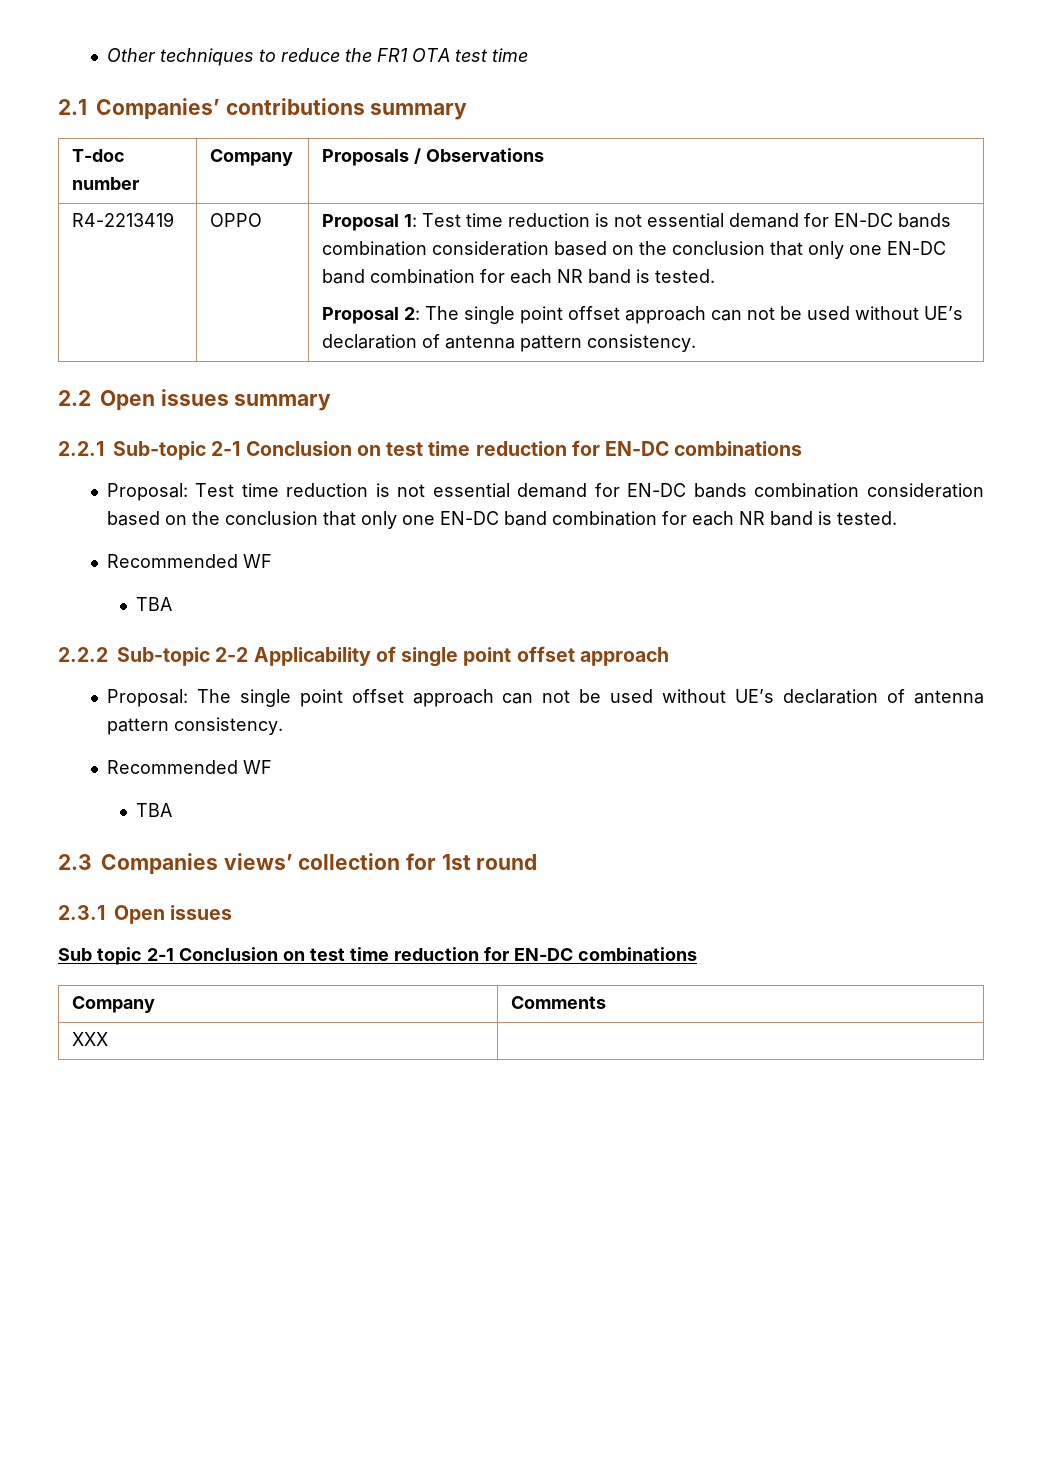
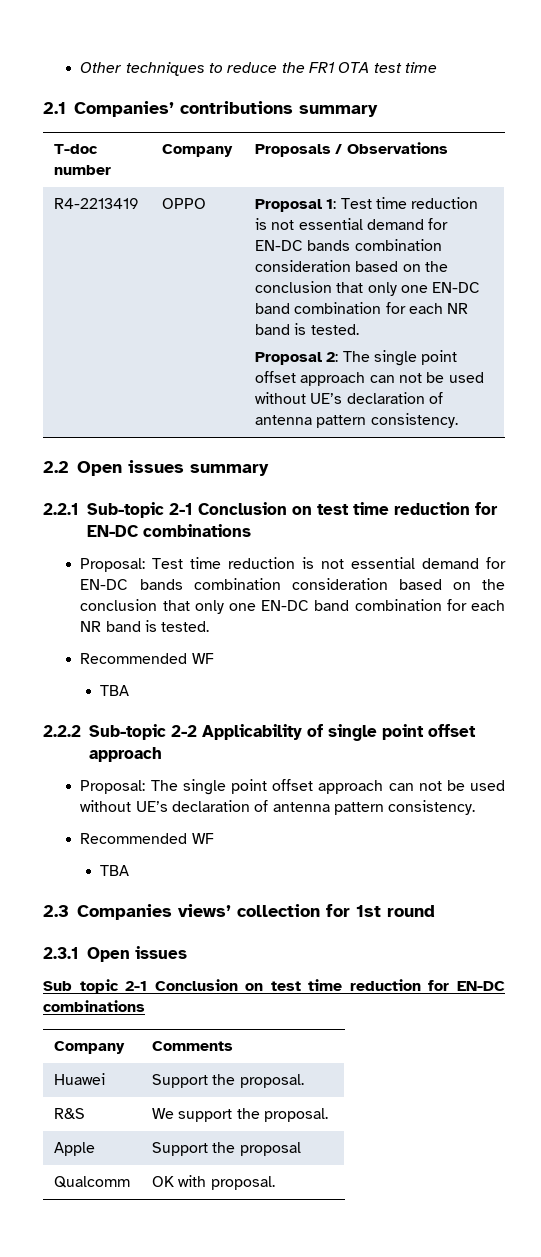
- XXX |
+ Huawei | Support the proposal.
+ R&S | We support the proposal.
+ Apple | Support the proposal
+ Qualcomm | OK with proposal.

